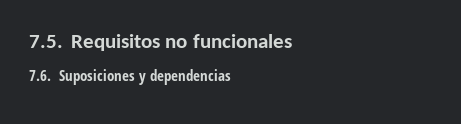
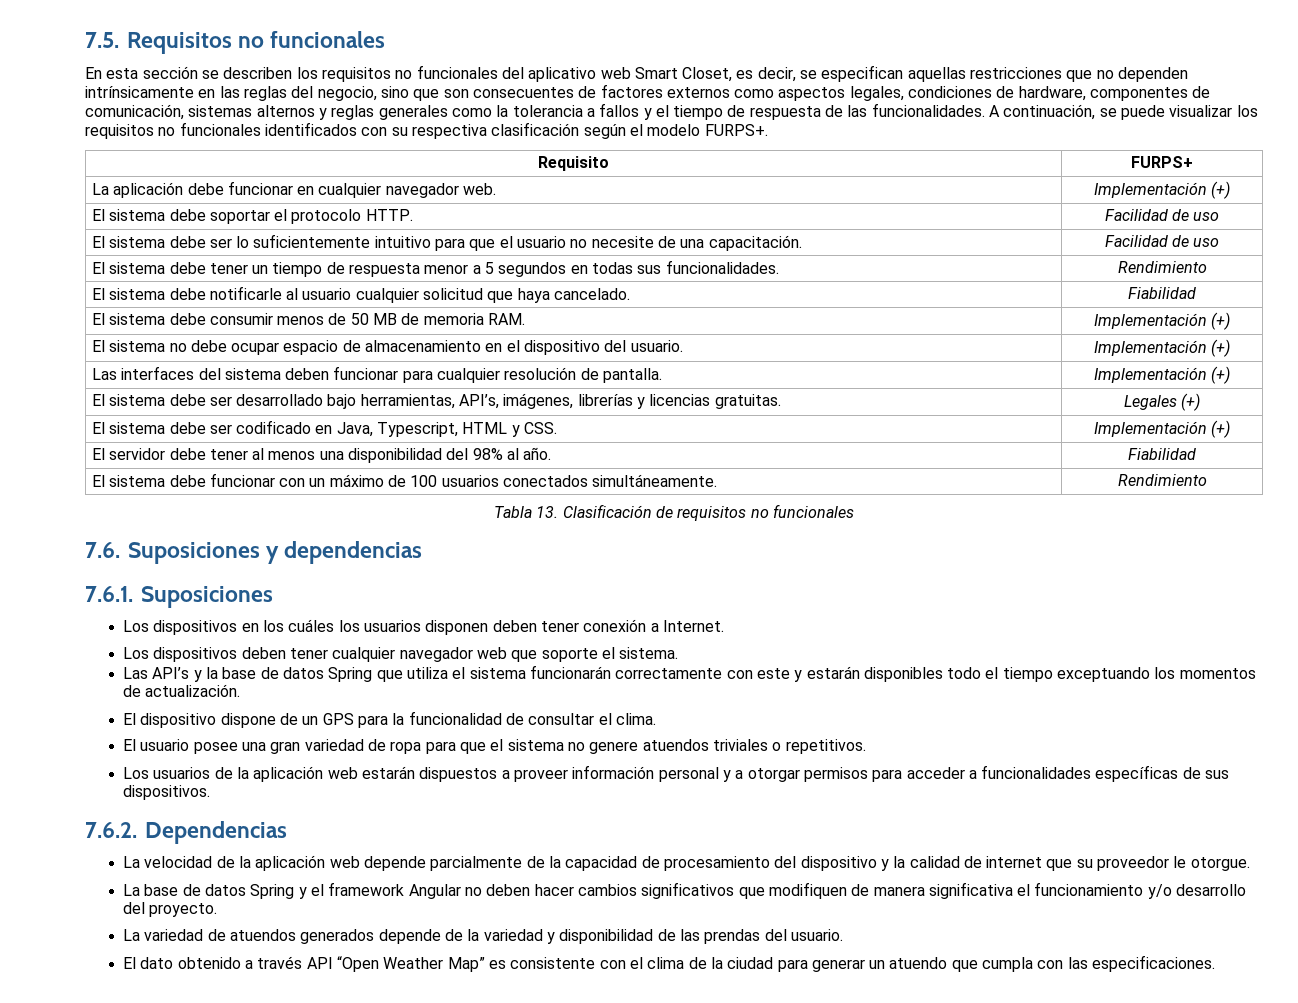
+ En esta sección se describen los requisitos no funcionales del aplicativo web Smart Closet, es decir, se especifican aquellas restricciones que no dependen intrínsicamente en las reglas del negocio, sino que son consecuentes de factores externos como aspectos legales, condiciones de hardware, componentes de comunicación, sistemas alternos y reglas generales como la tolerancia a fallos y el tiempo de respuesta de las funcionalidades. A continuación, se puede visualizar los requisitos no funcionales identificados con su respectiva clasificación según el modelo FURPS+.
+ Requisito | FURPS+
+ La aplicación debe funcionar en cualquier navegador web. | Implementación (+)
+ El sistema debe soportar el protocolo HTTP. | Facilidad de uso
+ El sistema debe ser lo suficientemente intuitivo para que el usuario no necesite de una capacitación. | Facilidad de uso
+ El sistema debe tener un tiempo de respuesta menor a 5 segundos en todas sus funcionalidades. | Rendimiento
+ El sistema debe notificarle al usuario cualquier solicitud que haya cancelado. | Fiabilidad
+ El sistema debe consumir menos de 50 MB de memoria RAM. | Implementación (+)
+ El sistema no debe ocupar espacio de almacenamiento en el dispositivo del usuario. | Implementación (+)
+ Las interfaces del sistema deben funcionar para cualquier resolución de pantalla. | Implementación (+)
+ El sistema debe ser desarrollado bajo herramientas, API’s, imágenes, librerías y licencias gratuitas. | Legales (+)
+ El sistema debe ser codificado en Java, Typescript, HTML y CSS. | Implementación (+)
+ El servidor debe tener al menos una disponibilidad del 98% al año. | Fiabilidad
+ El sistema debe funcionar con un máximo de 100 usuarios conectados simultáneamente. | Rendimiento
+ Tabla 13. Clasificación de requisitos no funcionales
  7.6. Suposiciones y dependencias
+ 7.6.1. Suposiciones
+ Los dispositivos en los cuáles los usuarios disponen deben tener conexión a Internet.
+ Los dispositivos deben tener cualquier navegador web que soporte el sistema.
+ Las API’s y la base de datos Spring que utiliza el sistema funcionarán correctamente con este y estarán disponibles todo el tiempo exceptuando los momentos de actualización.
+ El dispositivo dispone de un GPS para la funcionalidad de consultar el clima.
+ El usuario posee una gran variedad de ropa para que el sistema no genere atuendos triviales o repetitivos.
+ Los usuarios de la aplicación web estarán dispuestos a proveer información personal y a otorgar permisos para acceder a funcionalidades específicas de sus dispositivos.
+ 7.6.2. Dependencias
+ La velocidad de la aplicación web depende parcialmente de la capacidad de procesamiento del dispositivo y la calidad de internet que su proveedor le otorgue.
+ La base de datos Spring y el framework Angular no deben hacer cambios significativos que modifiquen de manera significativa el funcionamiento y/o desarrollo del proyecto.
+ La variedad de atuendos generados depende de la variedad y disponibilidad de las prendas del usuario.
+ El dato obtenido a través API “Open Weather Map” es consistente con el clima de la ciudad para generar un atuendo que cumpla con las especificaciones.

